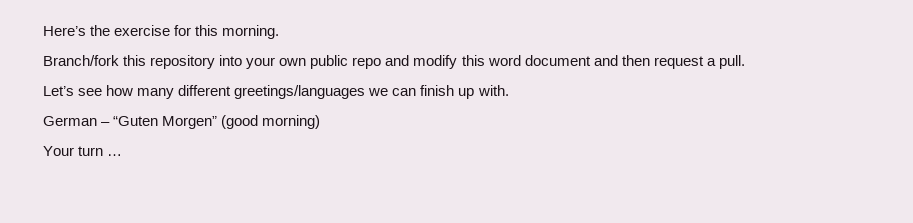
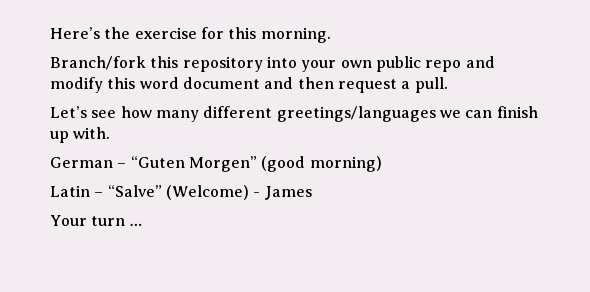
+ Latin – “Salve” (Welcome) - James

